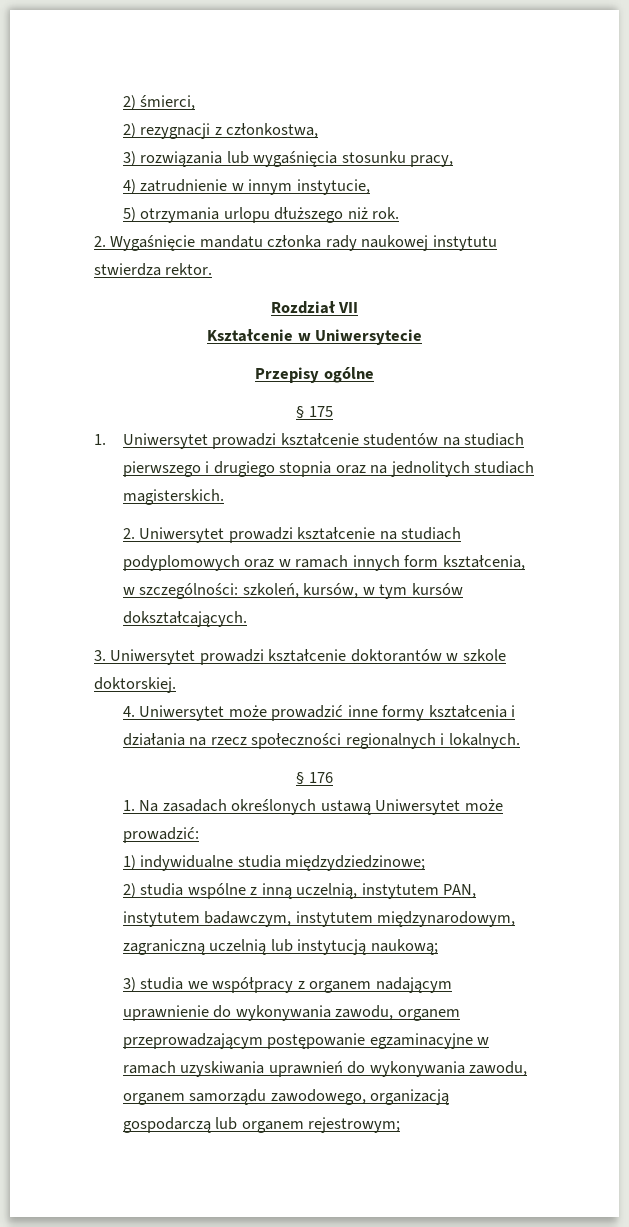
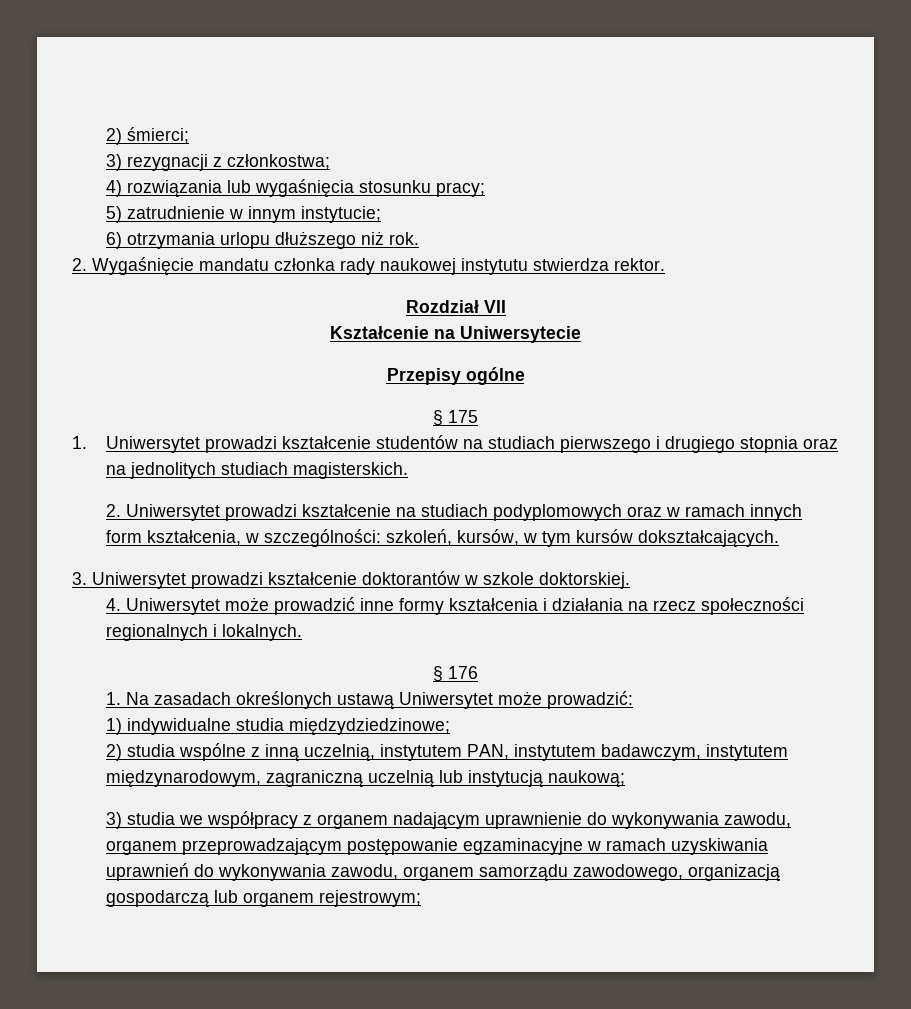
- 2) śmierci,
- 2) rezygnacji z członkostwa,
- 3) rozwiązania lub wygaśnięcia stosunku pracy,
- 4) zatrudnienie w innym instytucie,
- 5) otrzymania urlopu dłuższego niż rok.
+ 2) śmierci;
+ 3) rezygnacji z członkostwa;
+ 4) rozwiązania lub wygaśnięcia stosunku pracy;
+ 5) zatrudnienie w innym instytucie;
+ 6) otrzymania urlopu dłuższego niż rok.
- Kształcenie w Uniwersytecie
+ Kształcenie na Uniwersytecie

